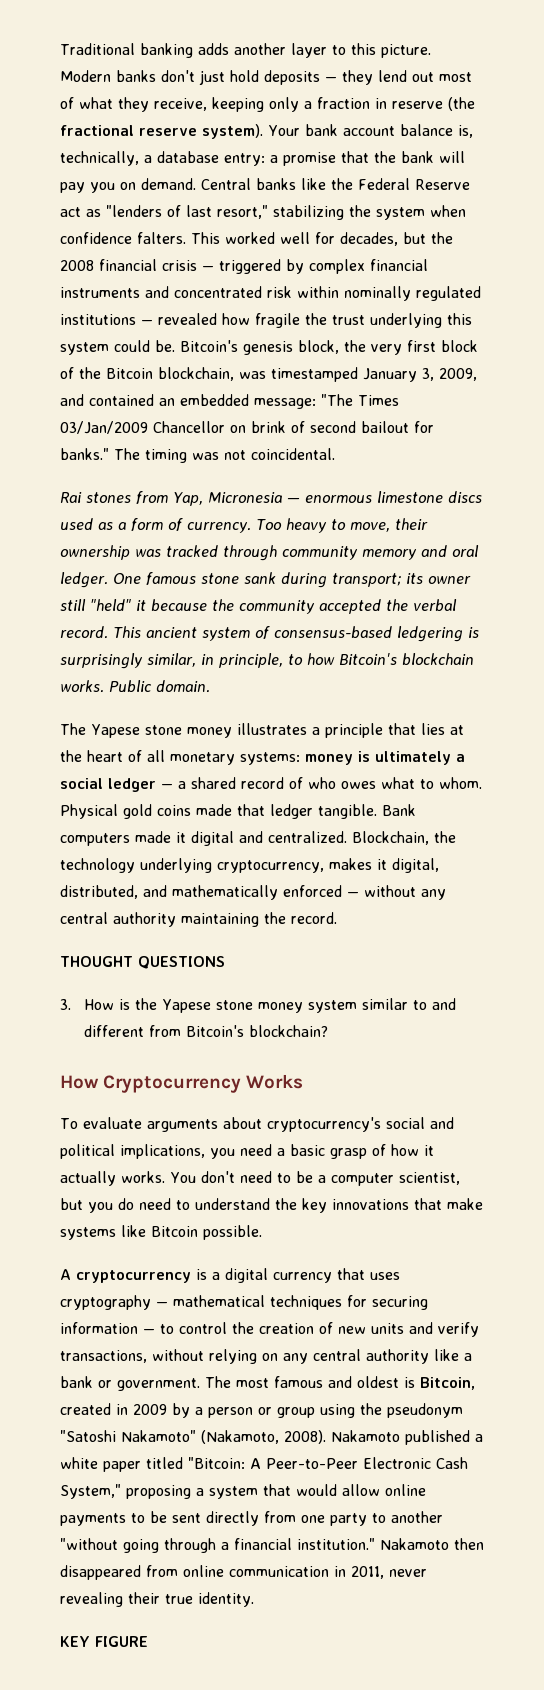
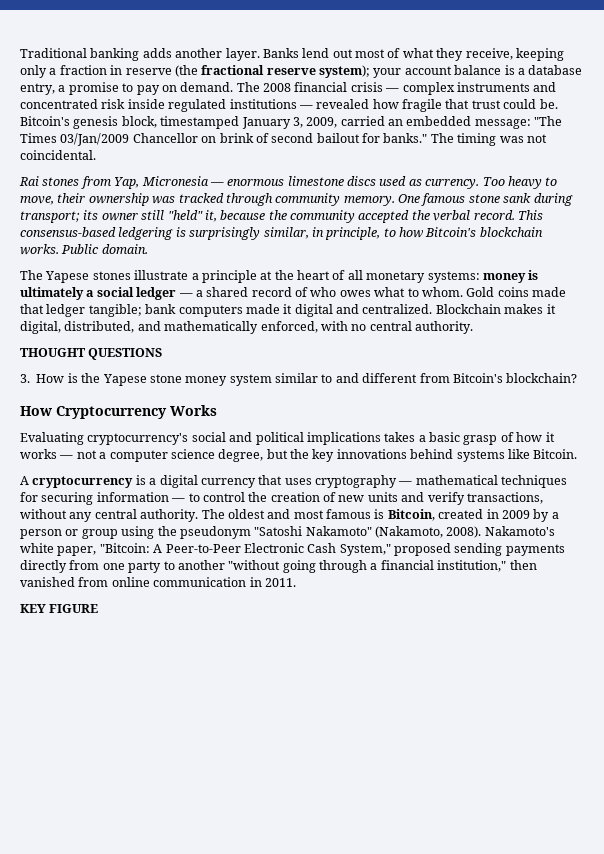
- Traditional banking adds another layer to this picture. Modern banks don't just hold deposits — they lend out most of what they receive, keeping only a fraction in reserve (the fractional reserve system). Your bank account balance is, technically, a database entry: a promise that the bank will pay you on demand. Central banks like the Federal Reserve act as "lenders of last resort," stabilizing the system when confidence falters. This worked well for decades, but the 2008 financial crisis — triggered by complex financial instruments and concentrated risk within nominally regulated institutions — revealed how fragile the trust underlying this system could be.
+ Traditional banking adds another layer. Banks lend out most of what they receive, keeping only a fraction in reserve (the fractional reserve system); your account balance is a database entry, a promise to pay on demand. The 2008 financial crisis — complex instruments and concentrated risk inside regulated institutions — revealed how fragile that trust could be.
- Bitcoin's genesis block, the very first block of the Bitcoin blockchain, was timestamped January 3, 2009, and contained an embedded message: "The Times 03/Jan/2009 Chancellor on brink of second bailout for banks."
+ Bitcoin's genesis block, timestamped January 3, 2009, carried an embedded message: "The Times 03/Jan/2009 Chancellor on brink of second bailout for banks."
- Rai stones from Yap, Micronesia — enormous limestone discs used as a form of currency.
+ Rai stones from Yap, Micronesia — enormous limestone discs used as currency.
- Too heavy to move, their ownership was tracked through community memory and oral ledger.
+ Too heavy to move, their ownership was tracked through community memory.
- One famous stone sank during transport; its owner still "held" it because the community accepted the verbal record.
+ One famous stone sank during transport; its owner still "held" it, because the community accepted the verbal record.
- This ancient system of consensus-based ledgering is surprisingly similar, in principle, to how Bitcoin's blockchain works.
+ This consensus-based ledgering is surprisingly similar, in principle, to how Bitcoin's blockchain works.
- The Yapese stone money illustrates a principle that lies at the heart of all monetary systems: money is ultimately a social ledger — a shared record of who owes what to whom.
+ The Yapese stones illustrate a principle at the heart of all monetary systems: money is ultimately a social ledger — a shared record of who owes what to whom.
- Physical gold coins made that ledger tangible. Bank computers made it digital and centralized.
+ Gold coins made that ledger tangible; bank computers made it digital and centralized.
- Blockchain, the technology underlying cryptocurrency, makes it digital, distributed, and mathematically enforced — without any central authority maintaining the record.
+ Blockchain makes it digital, distributed, and mathematically enforced, with no central authority.
- To evaluate arguments about cryptocurrency's social and political implications, you need a basic grasp of how it actually works. You don't need to be a computer scientist, but you do need to understand the key innovations that make systems like Bitcoin possible.
+ Evaluating cryptocurrency's social and political implications takes a basic grasp of how it works — not a computer science degree, but the key innovations behind systems like Bitcoin.
- A cryptocurrency is a digital currency that uses cryptography — mathematical techniques for securing information — to control the creation of new units and verify transactions, without relying on any central authority like a bank or government. The most famous and oldest is Bitcoin, created in 2009 by a person or group using the pseudonym "Satoshi Nakamoto" (Nakamoto, 2008).
+ A cryptocurrency is a digital currency that uses cryptography — mathematical techniques for securing information — to control the creation of new units and verify transactions, without any central authority. The oldest and most famous is Bitcoin, created in 2009 by a person or group using the pseudonym "Satoshi Nakamoto" (Nakamoto, 2008).
- Nakamoto published a white paper titled "Bitcoin: A Peer-to-Peer Electronic Cash System," proposing a system that would allow online payments to be sent directly from one party to another "without going through a financial institution." Nakamoto then disappeared from online communication in 2011, never revealing their true identity.
+ Nakamoto's white paper, "Bitcoin: A Peer-to-Peer Electronic Cash System," proposed sending payments directly from one party to another "without going through a financial institution," then vanished from online communication in 2011.

